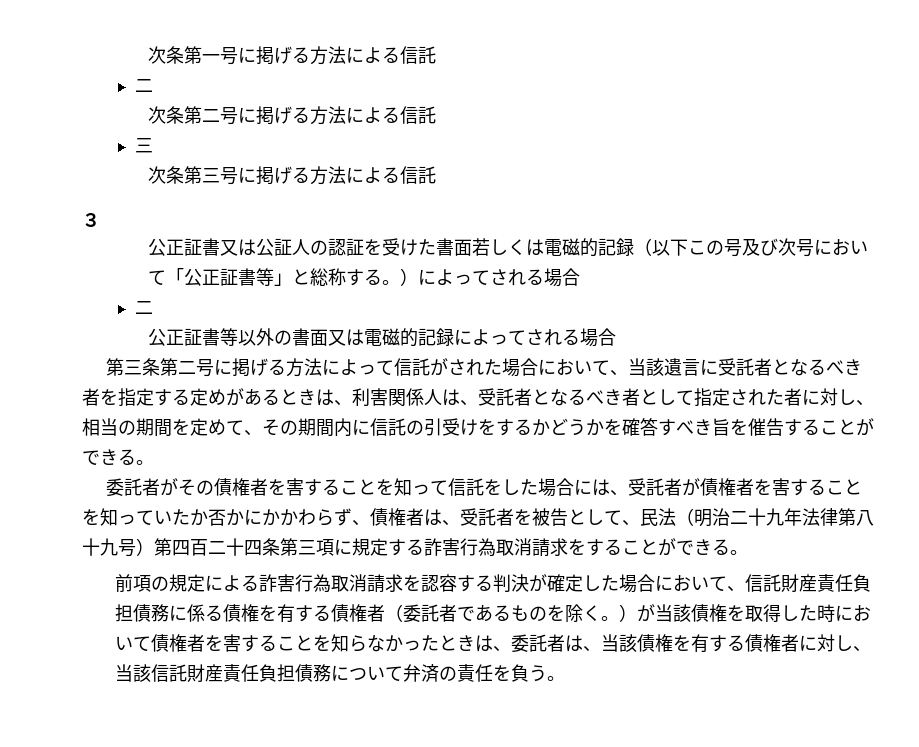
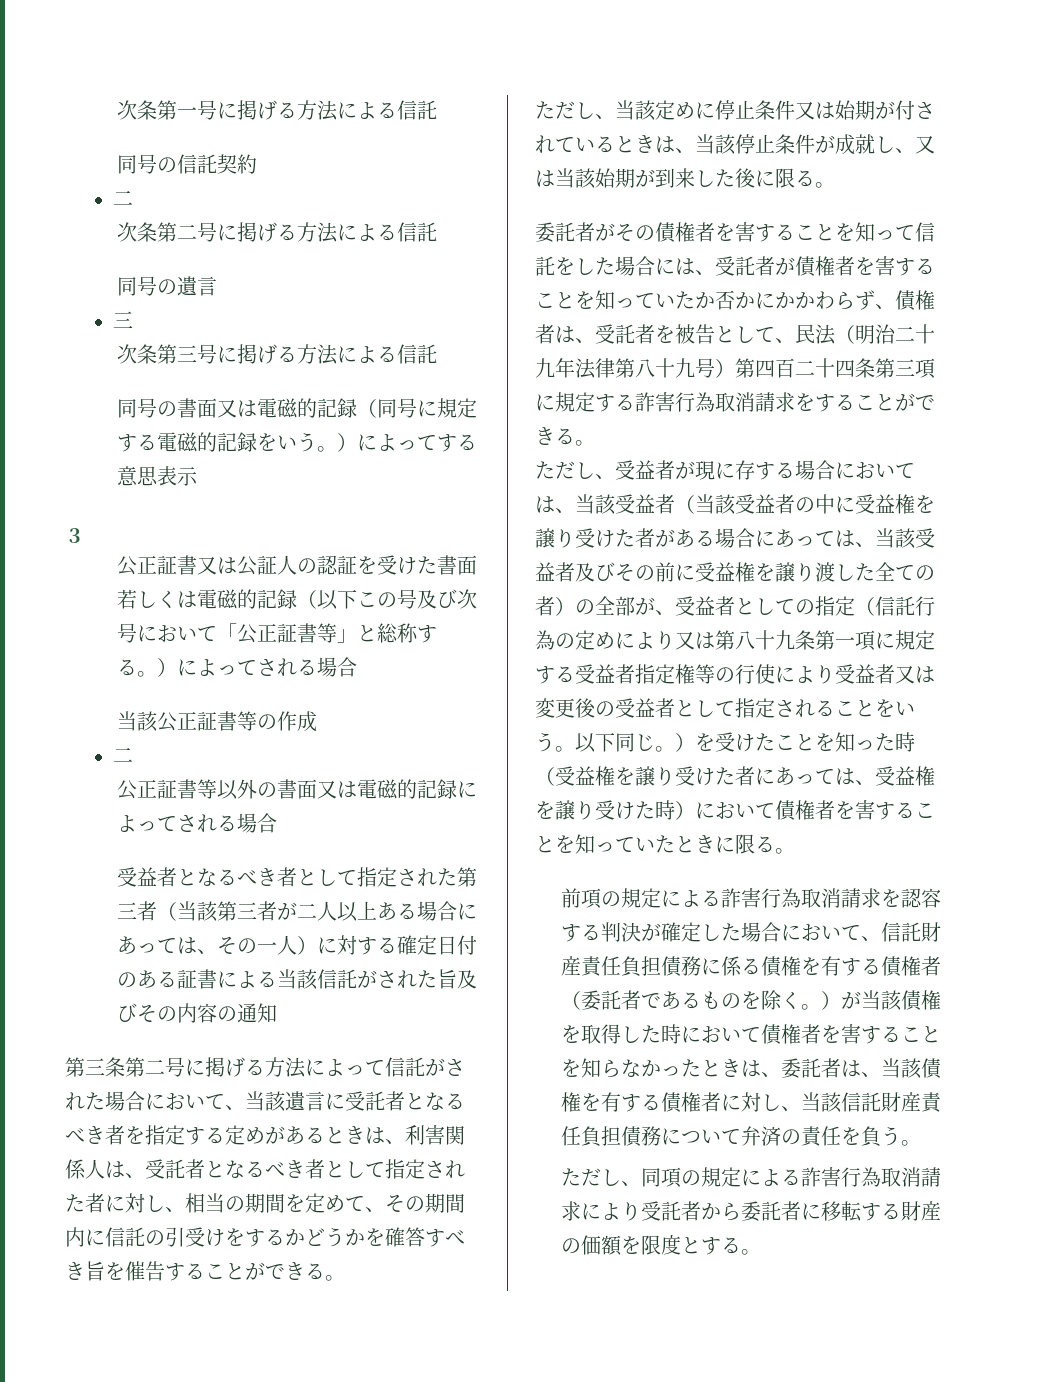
+ 同号の信託契約
+ 同号の遺言
+ 同号の書面又は電磁的記録（同号に規定する電磁的記録をいう。）によってする意思表示
+ 当該公正証書等の作成
+ 受益者となるべき者として指定された第三者（当該第三者が二人以上ある場合にあっては、その一人）に対する確定日付のある証書による当該信託がされた旨及びその内容の通知
+ ただし、当該定めに停止条件又は始期が付されているときは、当該停止条件が成就し、又は当該始期が到来した後に限る。
+ ただし、受益者が現に存する場合においては、当該受益者（当該受益者の中に受益権を譲り受けた者がある場合にあっては、当該受益者及びその前に受益権を譲り渡した全ての者）の全部が、受益者としての指定（信託行為の定めにより又は第八十九条第一項に規定する受益者指定権等の行使により受益者又は変更後の受益者として指定されることをいう。以下同じ。）を受けたことを知った時（受益権を譲り受けた者にあっては、受益権を譲り受けた時）において債権者を害することを知っていたときに限る。
+ ただし、同項の規定による詐害行為取消請求により受託者から委託者に移転する財産の価額を限度とする。

